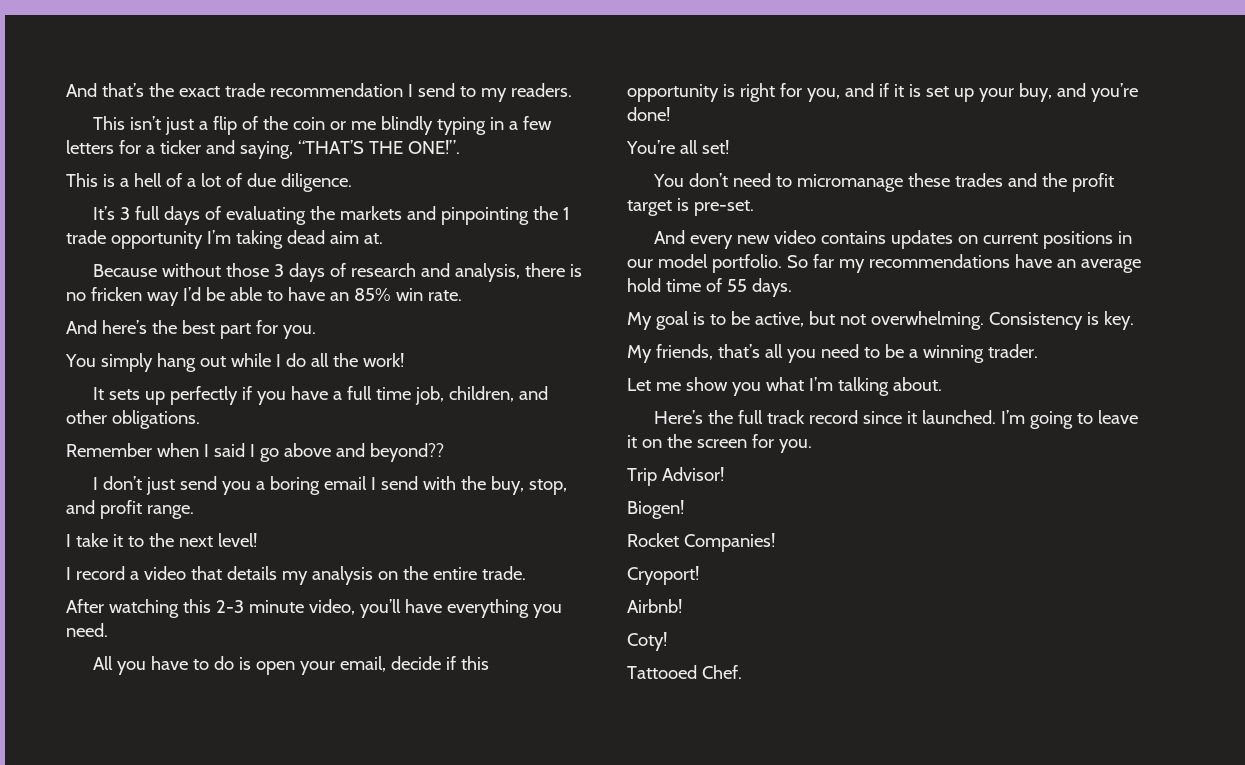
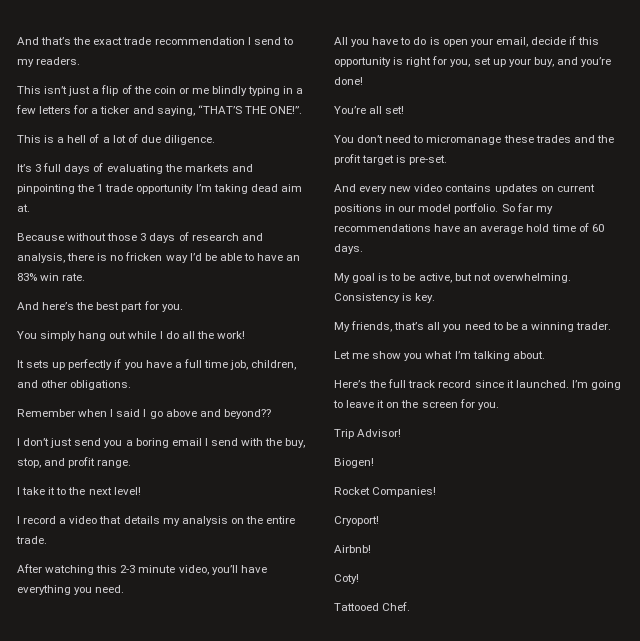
- Because without those 3 days of research and analysis, there is no fricken way I’d be able to have an 85% win rate.
+ Because without those 3 days of research and analysis, there is no fricken way I’d be able to have an 83% win rate.
- All you have to do is open your email, decide if this opportunity is right for you, and if it is set up your buy, and you’re done!
+ All you have to do is open your email, decide if this opportunity is right for you, set up your buy, and you’re done!
- So far my recommendations have an average hold time of 55 days.
+ So far my recommendations have an average hold time of 60 days.

